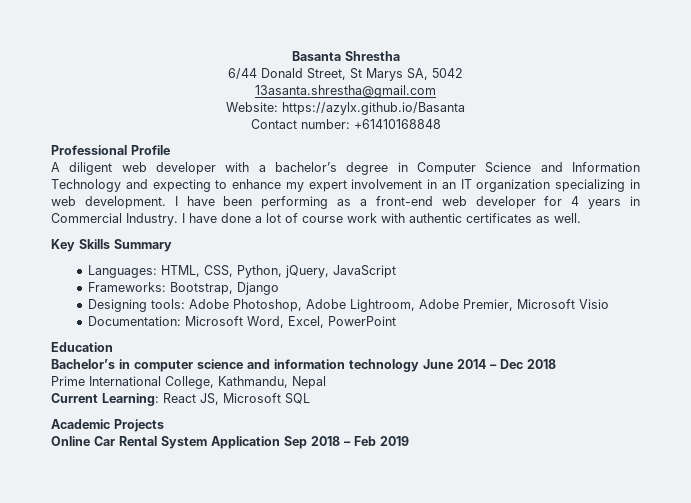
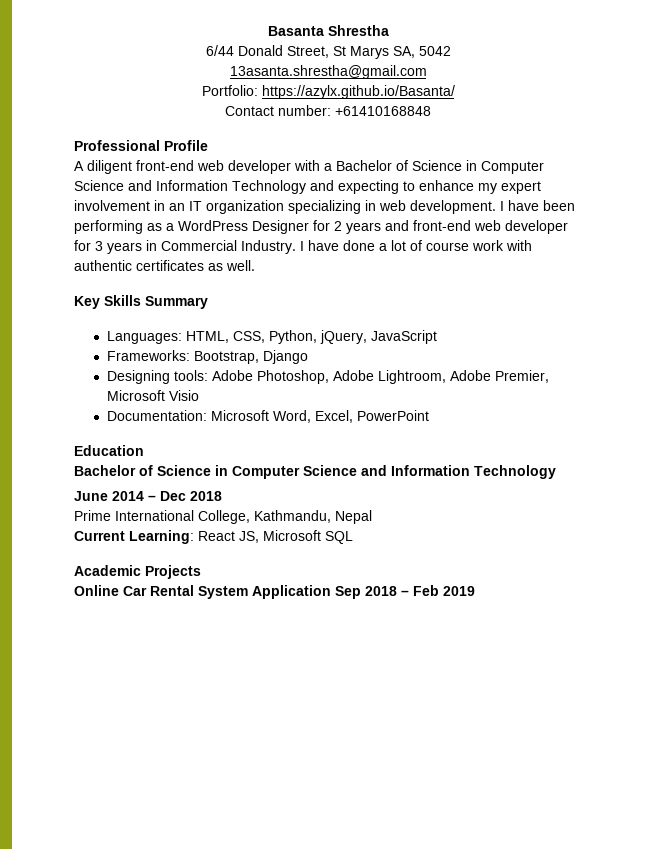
- Website: https://azylx.github.io/Basanta
+ Portfolio: https://azylx.github.io/Basanta/
- A diligent web developer with a bachelor’s degree in Computer Science and Information Technology and expecting to enhance my expert involvement in an IT organization specializing in web development.
+ A diligent front-end web developer with a Bachelor of Science in Computer Science and Information Technology and expecting to enhance my expert involvement in an IT organization specializing in web development.
- I have been performing as a front-end web developer for 4 years in Commercial Industry.
+ I have been performing as a WordPress Designer for 2 years and front-end web developer for 3 years in Commercial Industry.
  Education
- Bachelor’s in computer science and information technology June 2014 – Dec 2018
+ Bachelor of Science in Computer Science and Information Technology
+ June 2014 – Dec 2018

